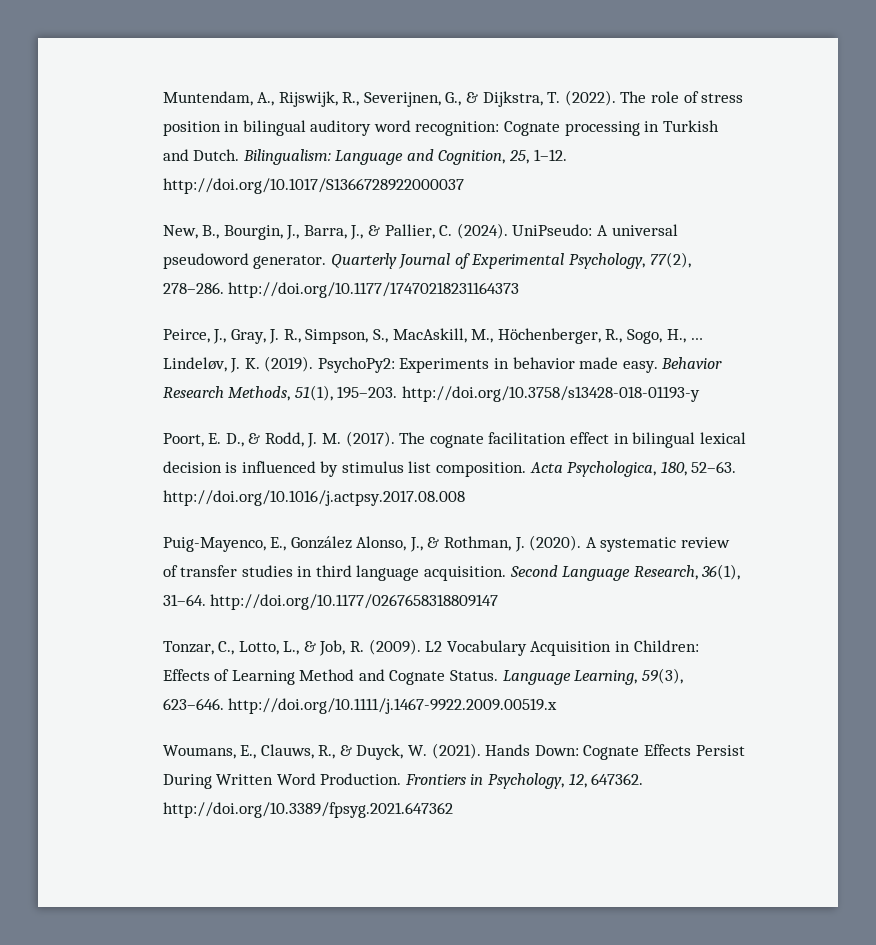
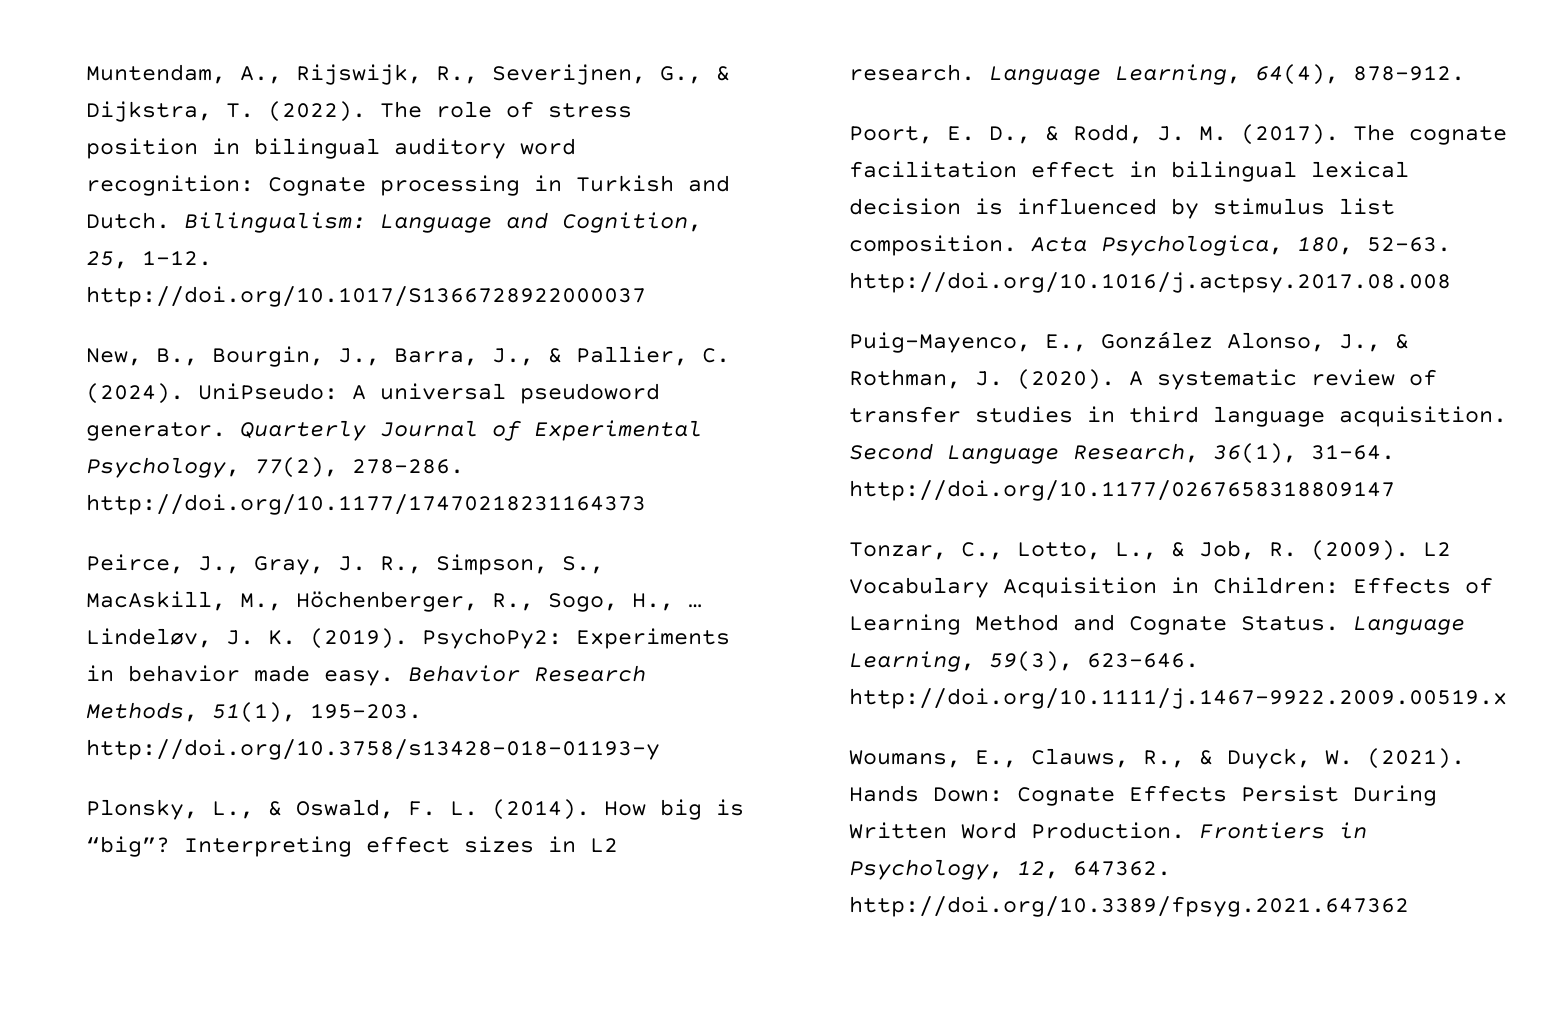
+ Plonsky, L., & Oswald, F. L. (2014). How big is “big”? Interpreting effect sizes in L2 research. Language Learning, 64(4), 878–912.

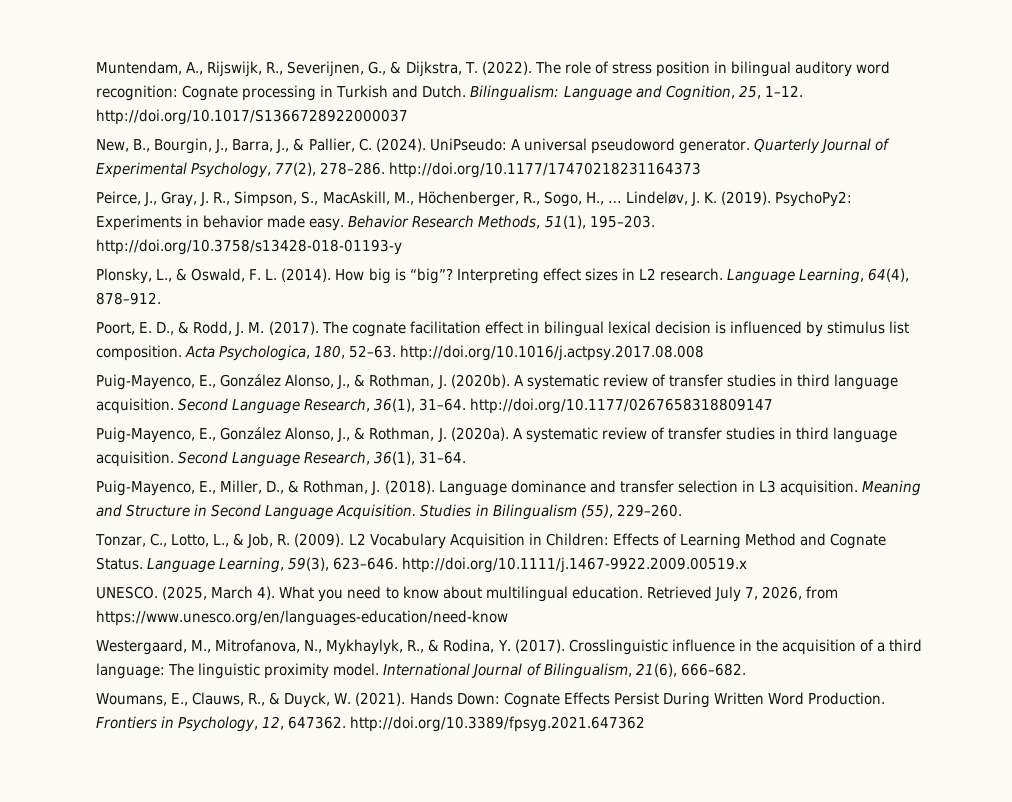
- Puig-Mayenco, E., González Alonso, J., & Rothman, J. (2020).
+ Puig-Mayenco, E., González Alonso, J., & Rothman, J. (2020b).
+ Puig-Mayenco, E., González Alonso, J., & Rothman, J. (2020a). A systematic review of transfer studies in third language acquisition. Second Language Research, 36(1), 31–64.
+ Puig-Mayenco, E., Miller, D., & Rothman, J. (2018). Language dominance and transfer selection in L3 acquisition. Meaning and Structure in Second Language Acquisition. Studies in Bilingualism (55), 229–260.
+ UNESCO. (2025, March 4). What you need to know about multilingual education. Retrieved July 7, 2026, from https://www.unesco.org/en/languages-education/need-know
+ Westergaard, M., Mitrofanova, N., Mykhaylyk, R., & Rodina, Y. (2017). Crosslinguistic influence in the acquisition of a third language: The linguistic proximity model. International Journal of Bilingualism, 21(6), 666–682.

